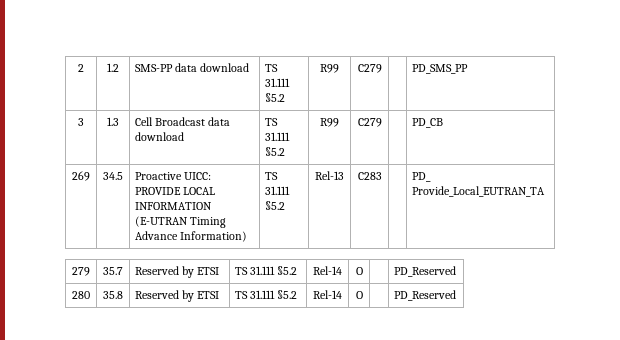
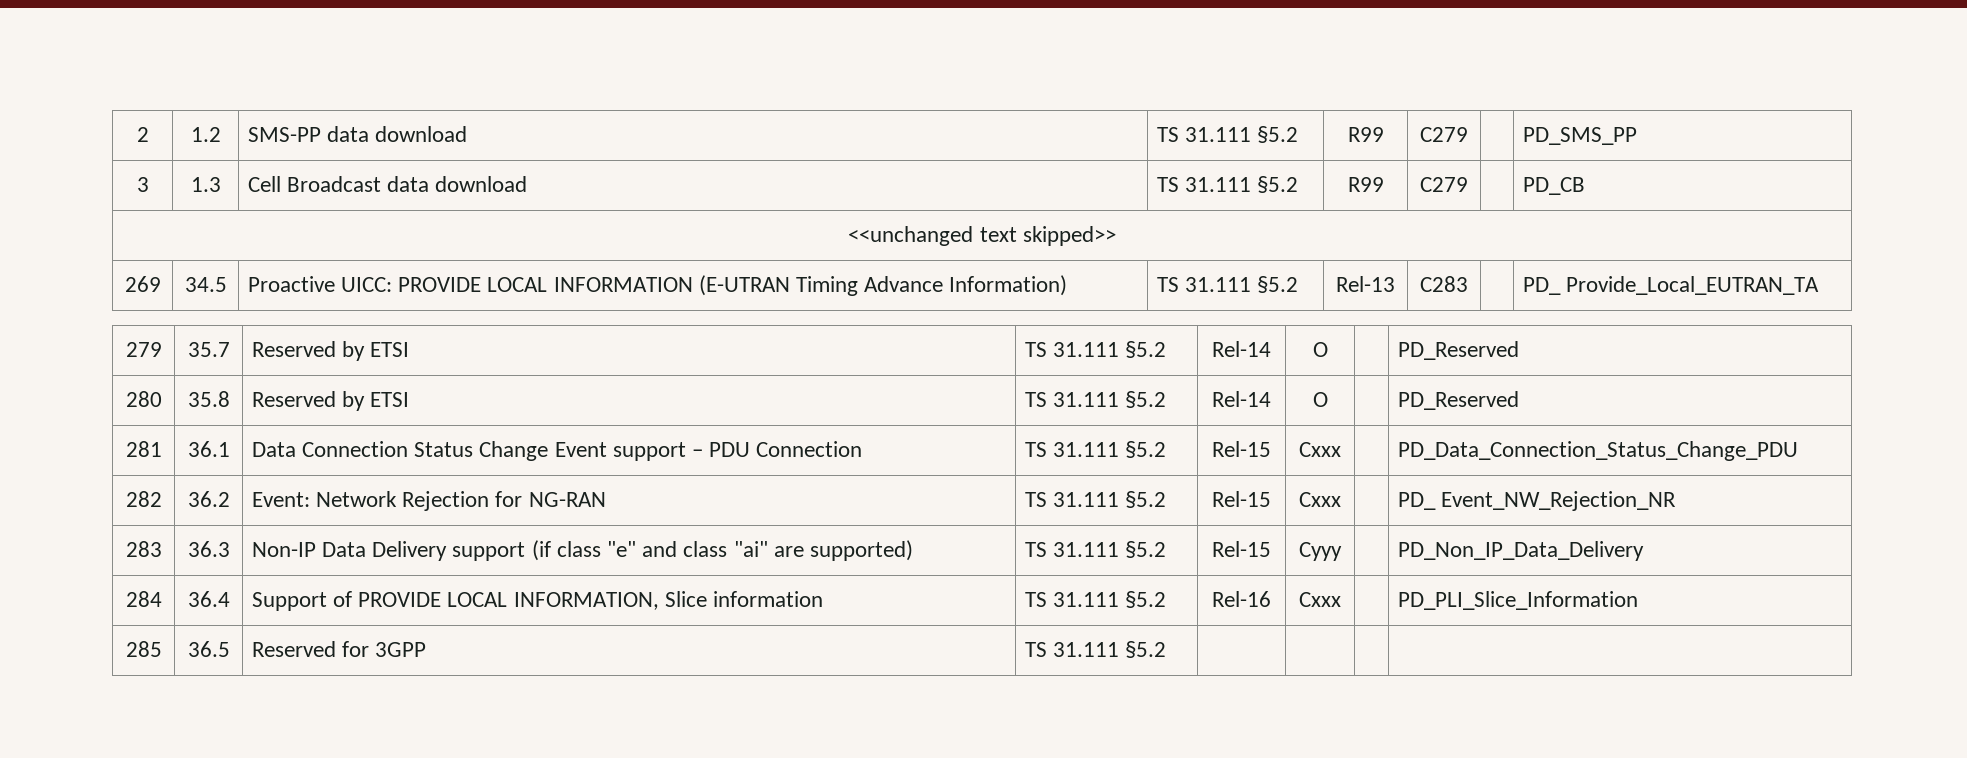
+ <<unchanged text skipped>>
+ 281 | 36.1 | Data Connection Status Change Event support – PDU Connection | TS 31.111 §5.2 | Rel-15 | Cxxx | | PD_Data_Connection_Status_Change_PDU
+ 282 | 36.2 | Event: Network Rejection for NG-RAN | TS 31.111 §5.2 | Rel-15 | Cxxx | | PD_ Event_NW_Rejection_NR
+ 283 | 36.3 | Non-IP Data Delivery support (if class "e" and class "ai" are supported) | TS 31.111 §5.2 | Rel-15 | Cyyy | | PD_Non_IP_Data_Delivery
+ 284 | 36.4 | Support of PROVIDE LOCAL INFORMATION, Slice information | TS 31.111 §5.2 | Rel-16 | Cxxx | | PD_PLI_Slice_Information
+ 285 | 36.5 | Reserved for 3GPP | TS 31.111 §5.2 | | | |

